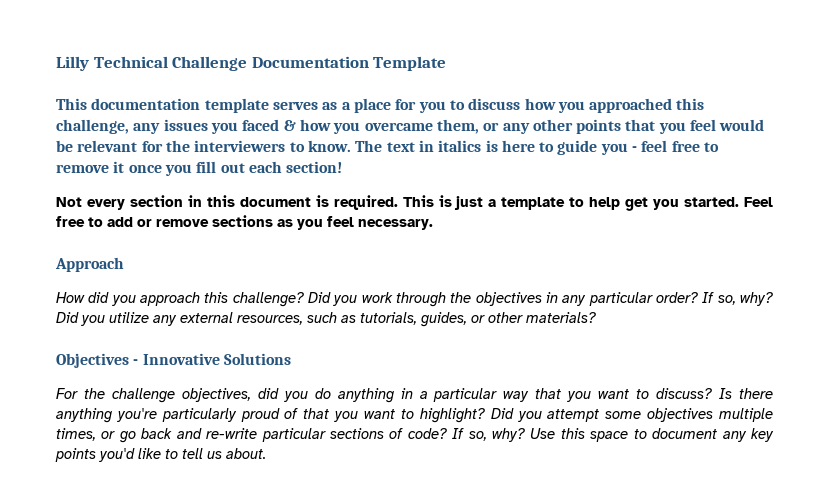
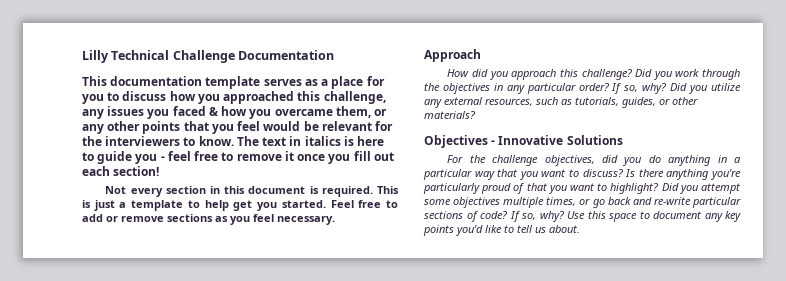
- Lilly Technical Challenge Documentation Template
+ Lilly Technical Challenge Documentation

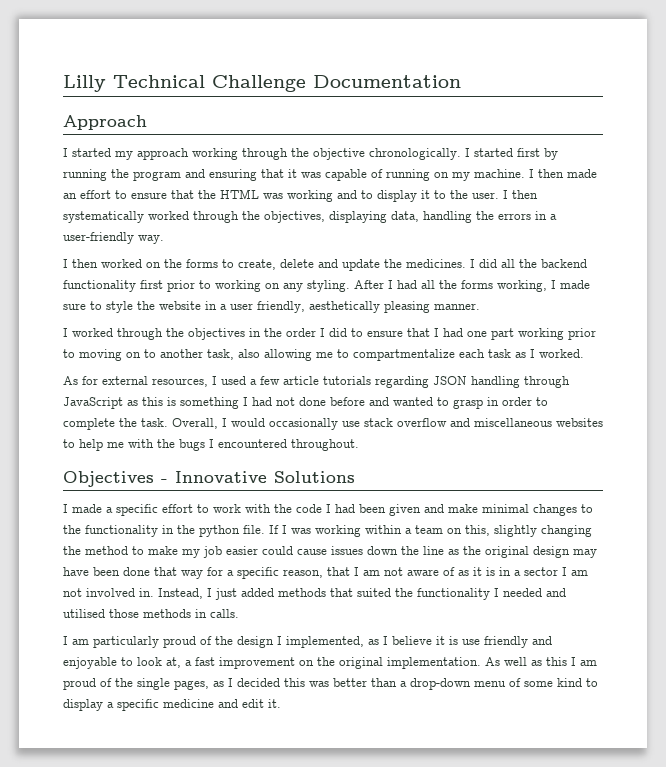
- This documentation template serves as a place for you to discuss how you approached this challenge, any issues you faced & how you overcame them, or any other points that you feel would be relevant for the interviewers to know. The text in italics is here to guide you - feel free to remove it once you fill out each section!
- Not every section in this document is required. This is just a template to help get you started. Feel free to add or remove sections as you feel necessary.
  Approach
- How did you approach this challenge? Did you work through the objectives in any particular order? If so, why? Did you utilize any external resources, such as tutorials, guides, or other materials?
+ I started my approach working through the objective chronologically. I started first by running the program and ensuring that it was capable of running on my machine. I then made an effort to ensure that the HTML was working and to display it to the user. I then systematically worked through the objectives, displaying data, handling the errors in a user-friendly way.
+ I then worked on the forms to create, delete and update the medicines. I did all the backend functionality first prior to working on any styling. After I had all the forms working, I made sure to style the website in a user friendly, aesthetically pleasing manner.
+ I worked through the objectives in the order I did to ensure that I had one part working prior to moving on to another task, also allowing me to compartmentalize each task as I worked.
+ As for external resources, I used a few article tutorials regarding JSON handling through JavaScript as this is something I had not done before and wanted to grasp in order to complete the task. Overall, I would occasionally use stack overflow and miscellaneous websites to help me with the bugs I encountered throughout.
  Objectives - Innovative Solutions
- For the challenge objectives, did you do anything in a particular way that you want to discuss? Is there anything you're particularly proud of that you want to highlight? Did you attempt some objectives multiple times, or go back and re-write particular sections of code? If so, why? Use this space to document any key points you'd like to tell us about.
+ I made a specific effort to work with the code I had been given and make minimal changes to the functionality in the python file. If I was working within a team on this, slightly changing the method to make my job easier could cause issues down the line as the original design may have been done that way for a specific reason, that I am not aware of as it is in a sector I am not involved in. Instead, I just added methods that suited the functionality I needed and utilised those methods in calls.
+ I am particularly proud of the design I implemented, as I believe it is use friendly and enjoyable to look at, a fast improvement on the original implementation. As well as this I am proud of the single pages, as I decided this was better than a drop-down menu of some kind to display a specific medicine and edit it.

